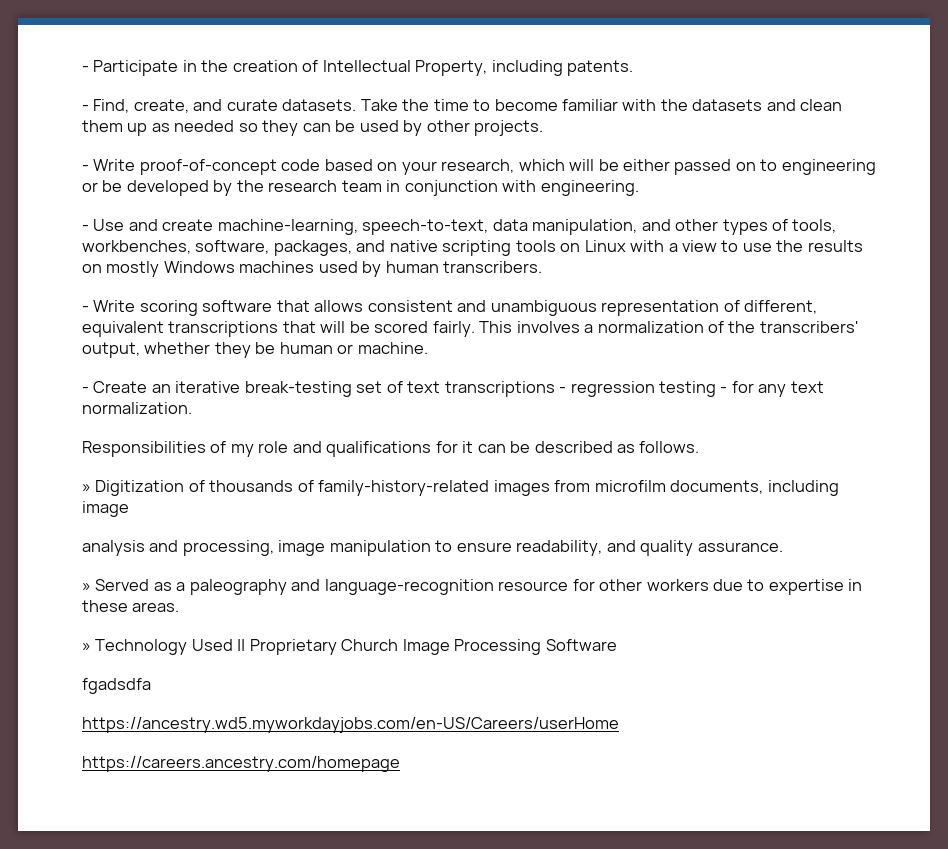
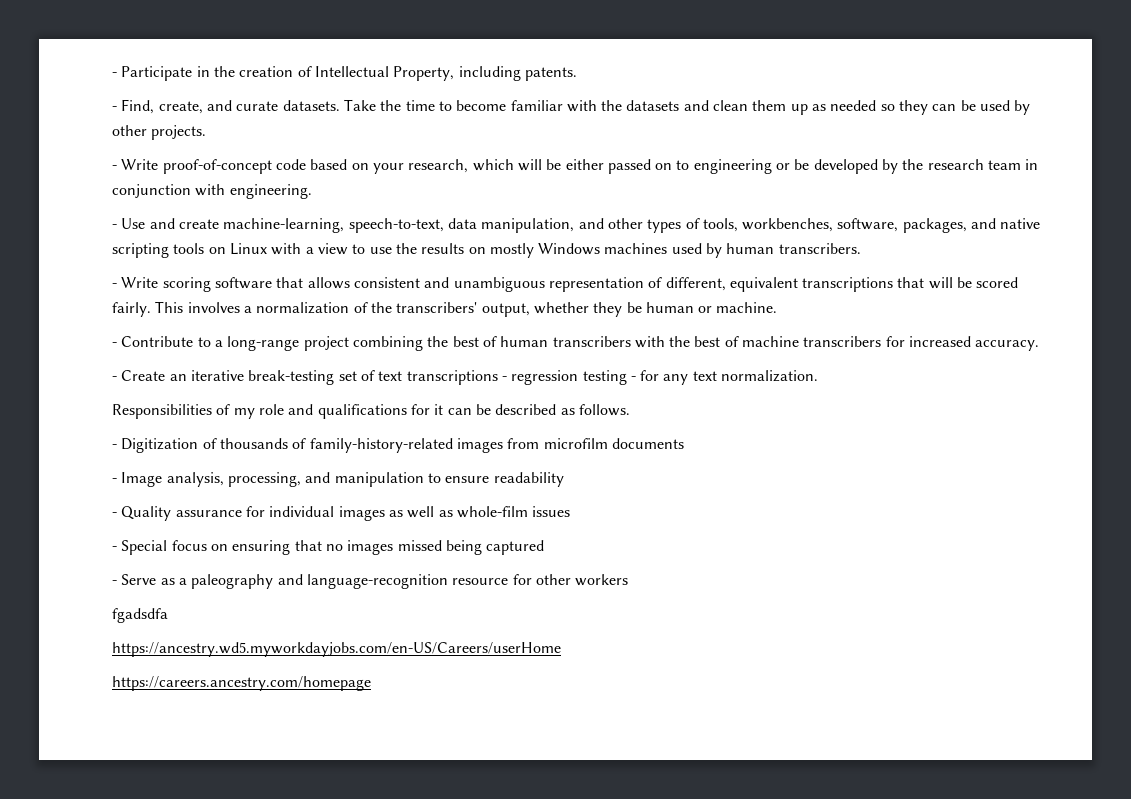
+ - Contribute to a long-range project combining the best of human transcribers with the best of machine transcribers for increased accuracy.
- » Digitization of thousands of family-history-related images from microfilm documents, including image
- analysis and processing, image manipulation to ensure readability, and quality assurance.
- » Served as a paleography and language-recognition resource for other workers due to expertise in these areas.
- » Technology Used || Proprietary Church Image Processing Software
+ - Digitization of thousands of family-history-related images from microfilm documents
+ - Image analysis, processing, and manipulation to ensure readability
+ - Quality assurance for individual images as well as whole-film issues
+ - Special focus on ensuring that no images missed being captured
+ - Serve as a paleography and language-recognition resource for other workers

